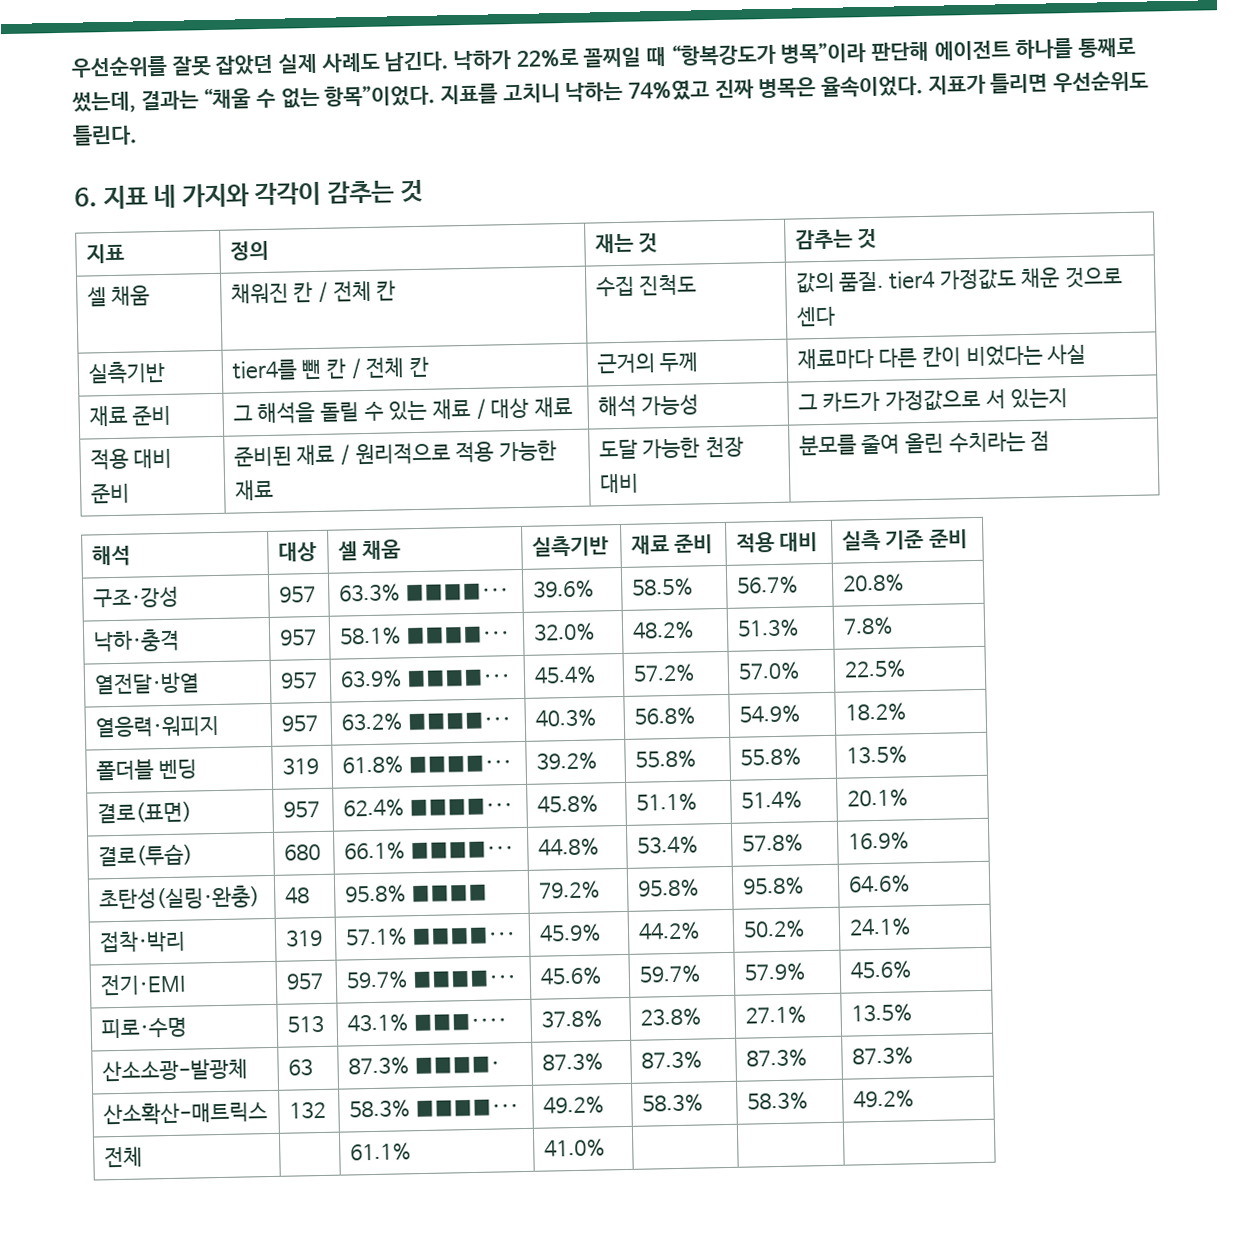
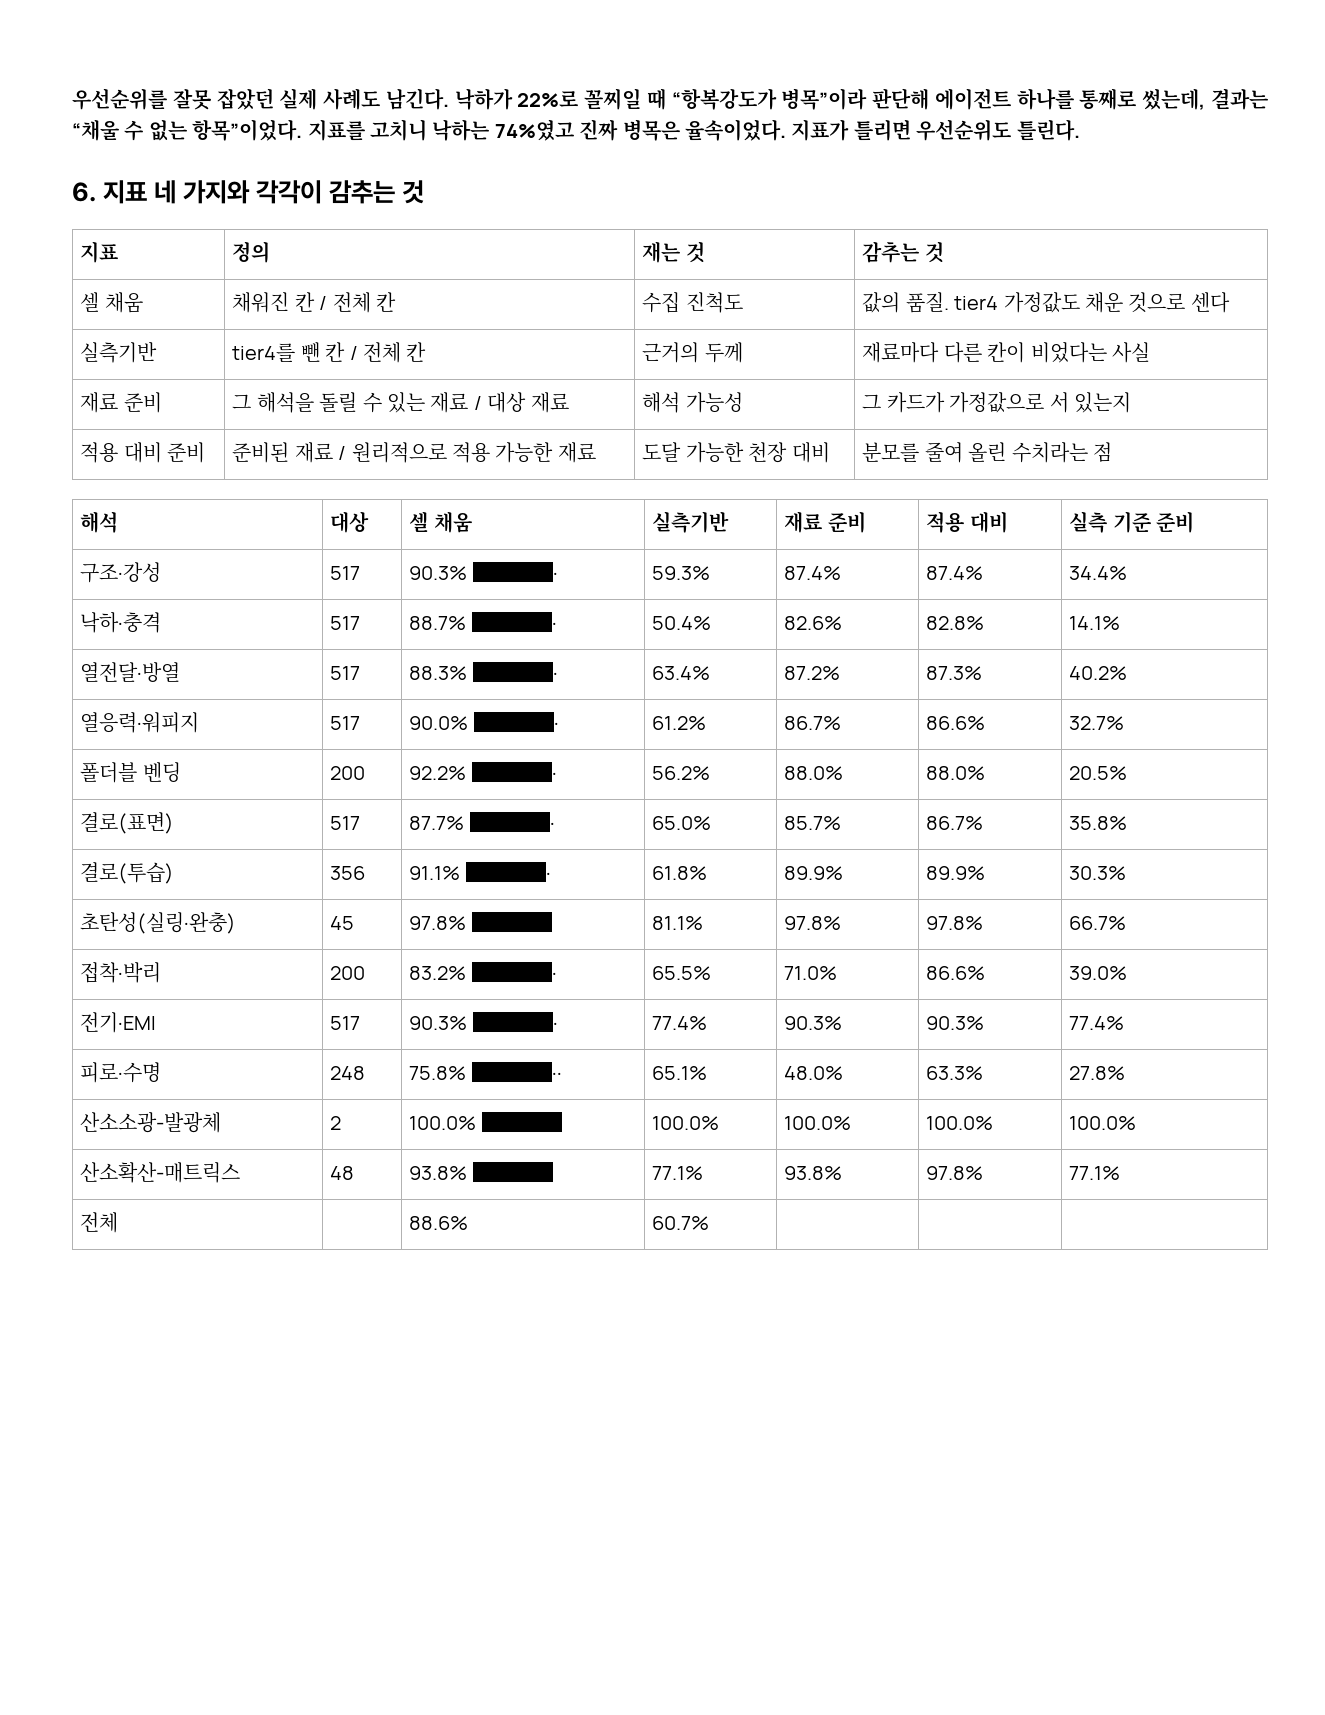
- 구조·강성 | 957 | 63.3% ████··· | 39.6% | 58.5% | 56.7% | 20.8%
- 낙하·충격 | 957 | 58.1% ████··· | 32.0% | 48.2% | 51.3% | 7.8%
- 열전달·방열 | 957 | 63.9% ████··· | 45.4% | 57.2% | 57.0% | 22.5%
- 열응력·워피지 | 957 | 63.2% ████··· | 40.3% | 56.8% | 54.9% | 18.2%
- 폴더블 벤딩 | 319 | 61.8% ████··· | 39.2% | 55.8% | 55.8% | 13.5%
- 결로(표면) | 957 | 62.4% ████··· | 45.8% | 51.1% | 51.4% | 20.1%
- 결로(투습) | 680 | 66.1% ████··· | 44.8% | 53.4% | 57.8% | 16.9%
+ 구조·강성 | 517 | 90.3% ████· | 59.3% | 87.4% | 87.4% | 34.4%
+ 낙하·충격 | 517 | 88.7% ████· | 50.4% | 82.6% | 82.8% | 14.1%
+ 열전달·방열 | 517 | 88.3% ████· | 63.4% | 87.2% | 87.3% | 40.2%
+ 열응력·워피지 | 517 | 90.0% ████· | 61.2% | 86.7% | 86.6% | 32.7%
+ 폴더블 벤딩 | 200 | 92.2% ████· | 56.2% | 88.0% | 88.0% | 20.5%
+ 결로(표면) | 517 | 87.7% ████· | 65.0% | 85.7% | 86.7% | 35.8%
+ 결로(투습) | 356 | 91.1% ████· | 61.8% | 89.9% | 89.9% | 30.3%
- 초탄성(실링·완충) | 48 | 95.8% ████ | 79.2% | 95.8% | 95.8% | 64.6%
- 접착·박리 | 319 | 57.1% ████··· | 45.9% | 44.2% | 50.2% | 24.1%
- 전기·EMI | 957 | 59.7% ████··· | 45.6% | 59.7% | 57.9% | 45.6%
- 피로·수명 | 513 | 43.1% ███···· | 37.8% | 23.8% | 27.1% | 13.5%
- 산소소광-발광체 | 63 | 87.3% ████· | 87.3% | 87.3% | 87.3% | 87.3%
- 산소확산-매트릭스 | 132 | 58.3% ████··· | 49.2% | 58.3% | 58.3% | 49.2%
+ 초탄성(실링·완충) | 45 | 97.8% ████ | 81.1% | 97.8% | 97.8% | 66.7%
+ 접착·박리 | 200 | 83.2% ████· | 65.5% | 71.0% | 86.6% | 39.0%
+ 전기·EMI | 517 | 90.3% ████· | 77.4% | 90.3% | 90.3% | 77.4%
+ 피로·수명 | 248 | 75.8% ████·· | 65.1% | 48.0% | 63.3% | 27.8%
+ 산소소광-발광체 | 2 | 100.0% ████ | 100.0% | 100.0% | 100.0% | 100.0%
+ 산소확산-매트릭스 | 48 | 93.8% ████ | 77.1% | 93.8% | 97.8% | 77.1%
- 전체 | | 61.1% | 41.0% | | |
+ 전체 | | 88.6% | 60.7% | | |

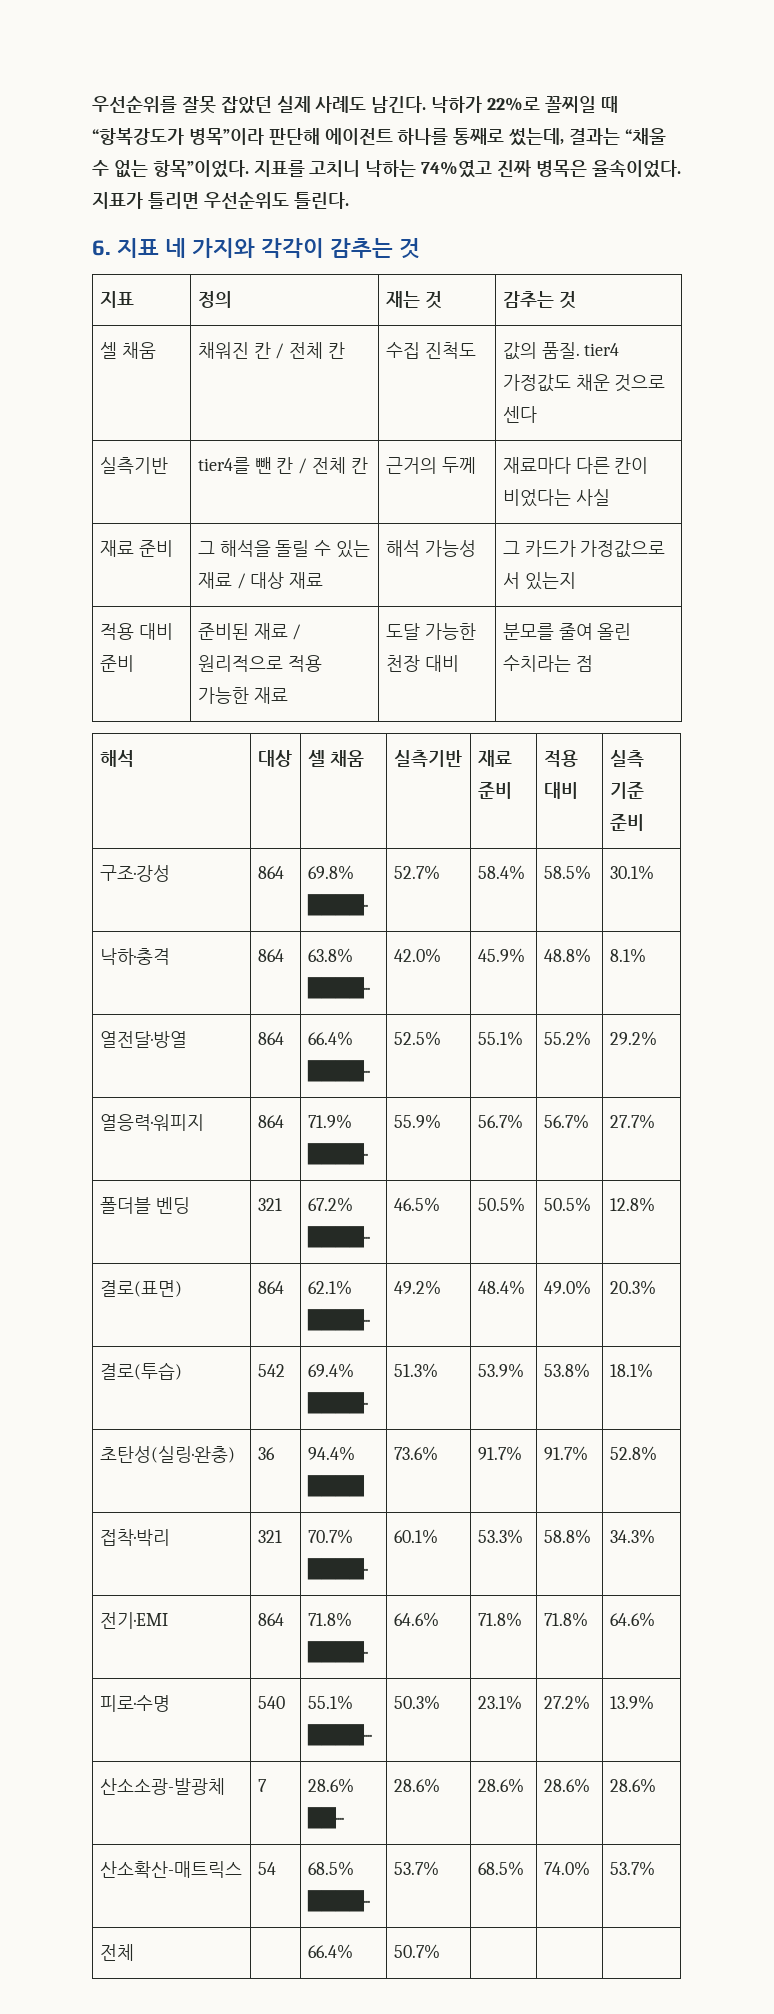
- 구조·강성 | 517 | 90.3% ████· | 59.3% | 87.4% | 87.4% | 34.4%
- 낙하·충격 | 517 | 88.7% ████· | 50.4% | 82.6% | 82.8% | 14.1%
- 열전달·방열 | 517 | 88.3% ████· | 63.4% | 87.2% | 87.3% | 40.2%
- 열응력·워피지 | 517 | 90.0% ████· | 61.2% | 86.7% | 86.6% | 32.7%
- 폴더블 벤딩 | 200 | 92.2% ████· | 56.2% | 88.0% | 88.0% | 20.5%
- 결로(표면) | 517 | 87.7% ████· | 65.0% | 85.7% | 86.7% | 35.8%
- 결로(투습) | 356 | 91.1% ████· | 61.8% | 89.9% | 89.9% | 30.3%
+ 구조·강성 | 864 | 69.8% ████·· | 52.7% | 58.4% | 58.5% | 30.1%
+ 낙하·충격 | 864 | 63.8% ████··· | 42.0% | 45.9% | 48.8% | 8.1%
+ 열전달·방열 | 864 | 66.4% ████··· | 52.5% | 55.1% | 55.2% | 29.2%
+ 열응력·워피지 | 864 | 71.9% ████·· | 55.9% | 56.7% | 56.7% | 27.7%
+ 폴더블 벤딩 | 321 | 67.2% ████··· | 46.5% | 50.5% | 50.5% | 12.8%
+ 결로(표면) | 864 | 62.1% ████··· | 49.2% | 48.4% | 49.0% | 20.3%
+ 결로(투습) | 542 | 69.4% ████·· | 51.3% | 53.9% | 53.8% | 18.1%
- 초탄성(실링·완충) | 45 | 97.8% ████ | 81.1% | 97.8% | 97.8% | 66.7%
- 접착·박리 | 200 | 83.2% ████· | 65.5% | 71.0% | 86.6% | 39.0%
- 전기·EMI | 517 | 90.3% ████· | 77.4% | 90.3% | 90.3% | 77.4%
- 피로·수명 | 248 | 75.8% ████·· | 65.1% | 48.0% | 63.3% | 27.8%
- 산소소광-발광체 | 2 | 100.0% ████ | 100.0% | 100.0% | 100.0% | 100.0%
- 산소확산-매트릭스 | 48 | 93.8% ████ | 77.1% | 93.8% | 97.8% | 77.1%
+ 초탄성(실링·완충) | 36 | 94.4% ████ | 73.6% | 91.7% | 91.7% | 52.8%
+ 접착·박리 | 321 | 70.7% ████·· | 60.1% | 53.3% | 58.8% | 34.3%
+ 전기·EMI | 864 | 71.8% ████·· | 64.6% | 71.8% | 71.8% | 64.6%
+ 피로·수명 | 540 | 55.1% ████···· | 50.3% | 23.1% | 27.2% | 13.9%
+ 산소소광-발광체 | 7 | 28.6% ██···· | 28.6% | 28.6% | 28.6% | 28.6%
+ 산소확산-매트릭스 | 54 | 68.5% ████··· | 53.7% | 68.5% | 74.0% | 53.7%
- 전체 | | 88.6% | 60.7% | | |
+ 전체 | | 66.4% | 50.7% | | |

